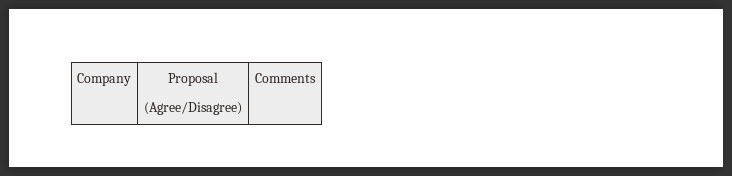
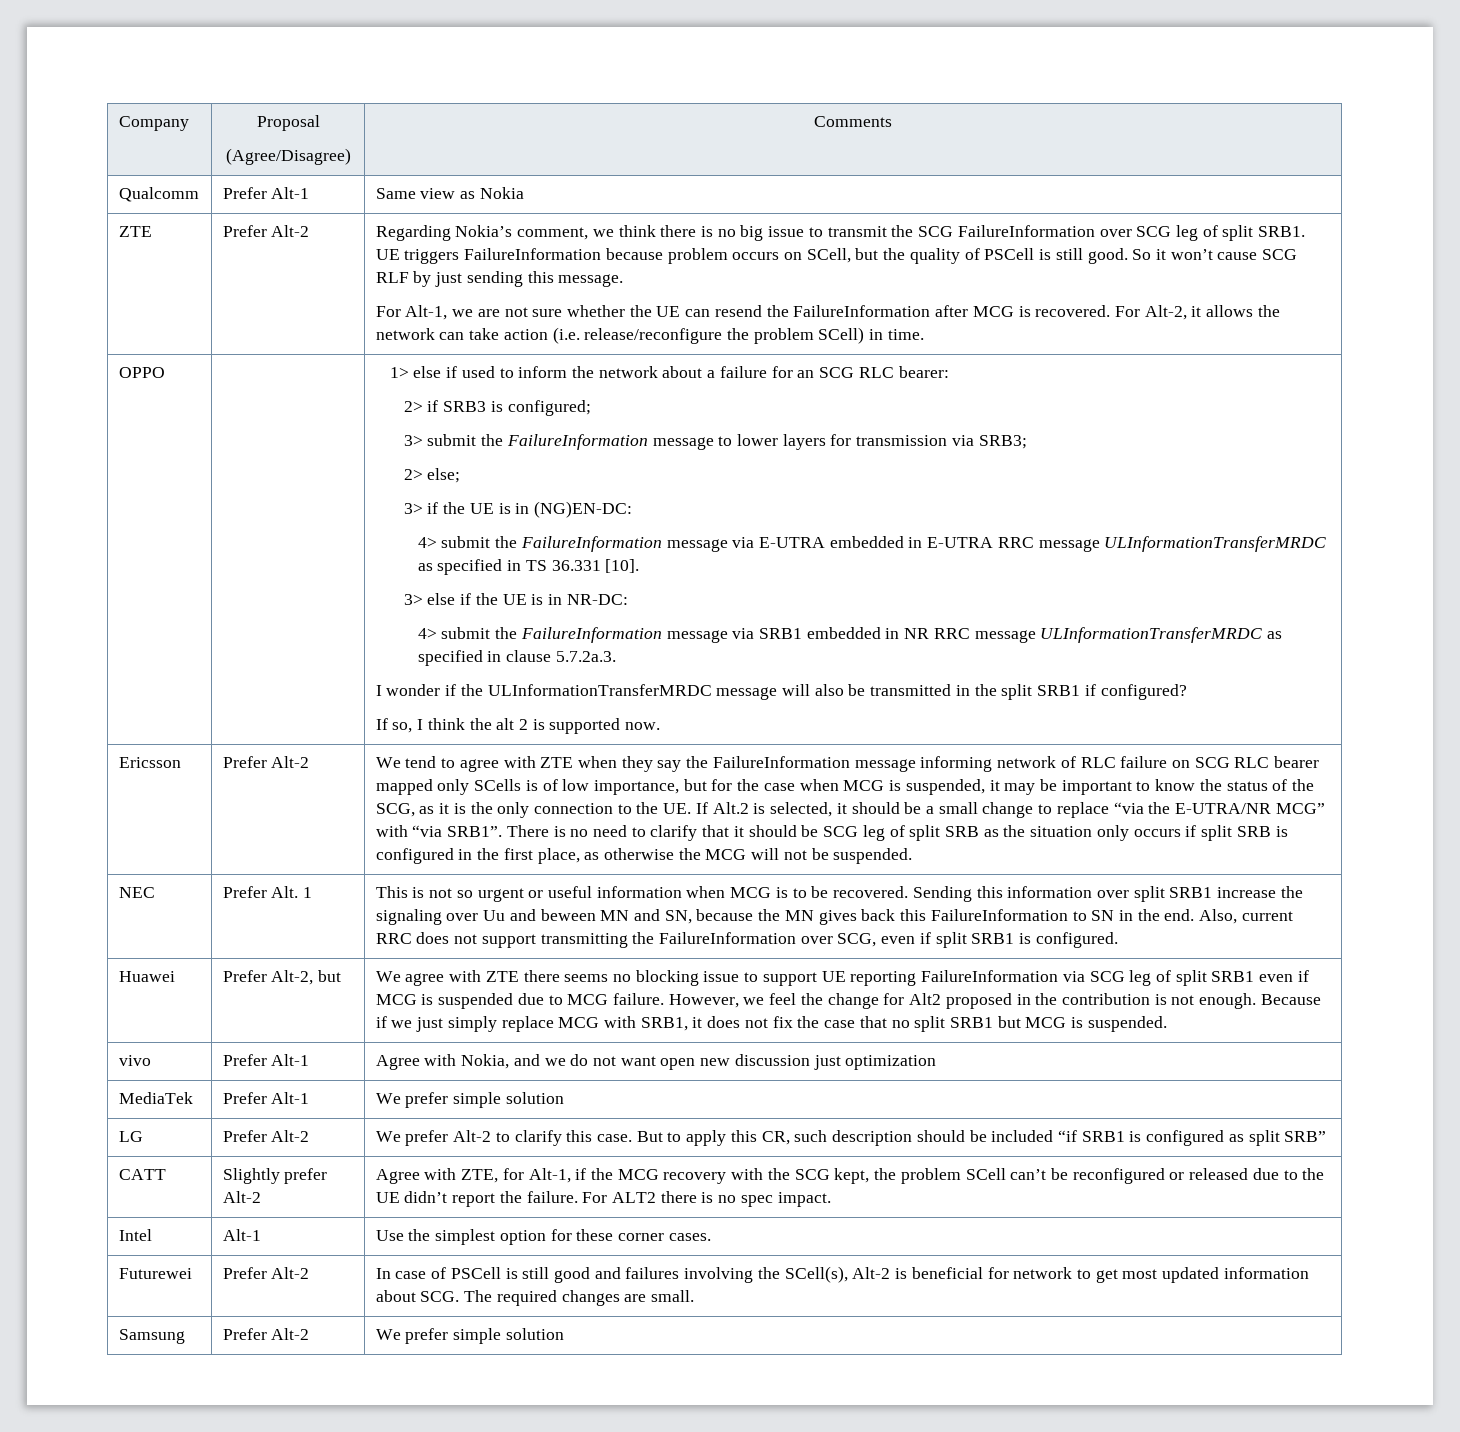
+ Qualcomm | Prefer Alt-1 | Same view as Nokia
+ ZTE | Prefer Alt-2 | Regarding Nokia’s comment, we think there is no big issue to transmit the SCG FailureInformation over SCG leg of split SRB1. UE triggers FailureInformation because problem occurs on SCell, but the quality of PSCell is still good. So it won’t cause SCG RLF by just sending this message.
+ For Alt-1, we are not sure whether the UE can resend the FailureInformation after MCG is recovered. For Alt-2, it allows the network can take action (i.e. release/reconfigure the problem SCell) in time.
+ OPPO | | 1> else if used to inform the network about a failure for an SCG RLC bearer:
+ 2> if SRB3 is configured;
+ 3> submit the FailureInformation message to lower layers for transmission via SRB3;
+ 2> else;
+ 3> if the UE is in (NG)EN-DC:
+ 4> submit the FailureInformation message via E-UTRA embedded in E-UTRA RRC message ULInformationTransferMRDC as specified in TS 36.331 [10].
+ 3> else if the UE is in NR-DC:
+ 4> submit the FailureInformation message via SRB1 embedded in NR RRC message ULInformationTransferMRDC as specified in clause 5.7.2a.3.
+ I wonder if the ULInformationTransferMRDC message will also be transmitted in the split SRB1 if configured?
+ If so, I think the alt 2 is supported now.
+ Ericsson | Prefer Alt-2 | We tend to agree with ZTE when they say the FailureInformation message informing network of RLC failure on SCG RLC bearer mapped only SCells is of low importance, but for the case when MCG is suspended, it may be important to know the status of the SCG, as it is the only connection to the UE. If Alt.2 is selected, it should be a small change to replace “via the E-UTRA/NR MCG” with “via SRB1”. There is no need to clarify that it should be SCG leg of split SRB as the situation only occurs if split SRB is configured in the first place, as otherwise the MCG will not be suspended.
+ NEC | Prefer Alt. 1 | This is not so urgent or useful information when MCG is to be recovered. Sending this information over split SRB1 increase the signaling over Uu and beween MN and SN, because the MN gives back this FailureInformation to SN in the end. Also, current RRC does not support transmitting the FailureInformation over SCG, even if split SRB1 is configured.
+ Huawei | Prefer Alt-2, but | We agree with ZTE there seems no blocking issue to support UE reporting FailureInformation via SCG leg of split SRB1 even if MCG is suspended due to MCG failure. However, we feel the change for Alt2 proposed in the contribution is not enough. Because if we just simply replace MCG with SRB1, it does not fix the case that no split SRB1 but MCG is suspended.
+ vivo | Prefer Alt-1 | Agree with Nokia, and we do not want open new discussion just optimization
+ MediaTek | Prefer Alt-1 | We prefer simple solution
+ LG | Prefer Alt-2 | We prefer Alt-2 to clarify this case. But to apply this CR, such description should be included “if SRB1 is configured as split SRB”
+ CATT | Slightly prefer Alt-2 | Agree with ZTE, for Alt-1, if the MCG recovery with the SCG kept, the problem SCell can’t be reconfigured or released due to the UE didn’t report the failure. For ALT2 there is no spec impact.
+ Intel | Alt-1 | Use the simplest option for these corner cases.
+ Futurewei | Prefer Alt-2 | In case of PSCell is still good and failures involving the SCell(s), Alt-2 is beneficial for network to get most updated information about SCG. The required changes are small.
+ Samsung | Prefer Alt-2 | We prefer simple solution

